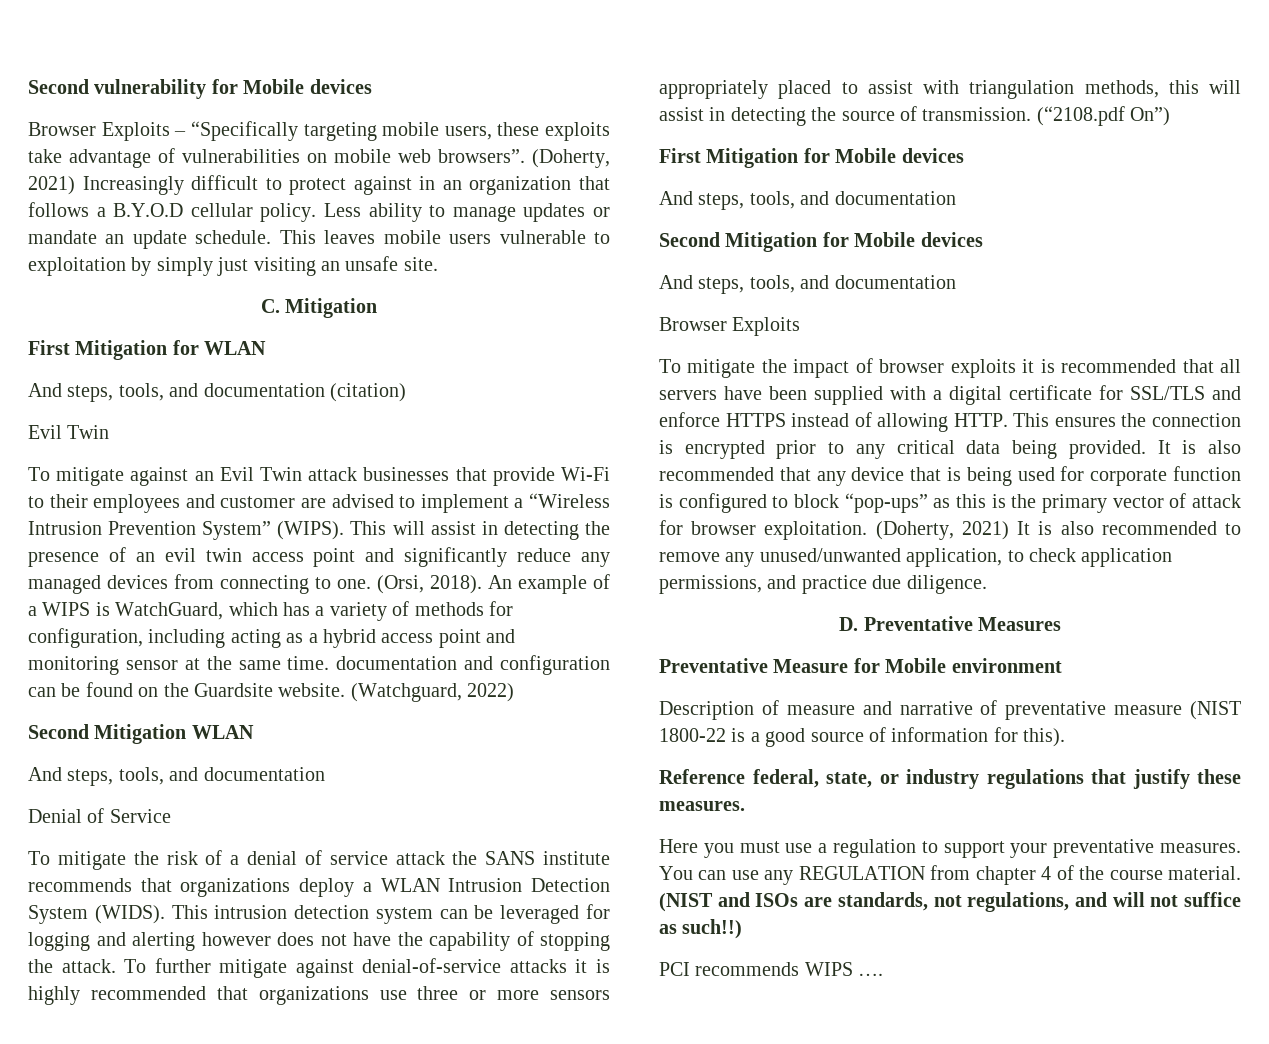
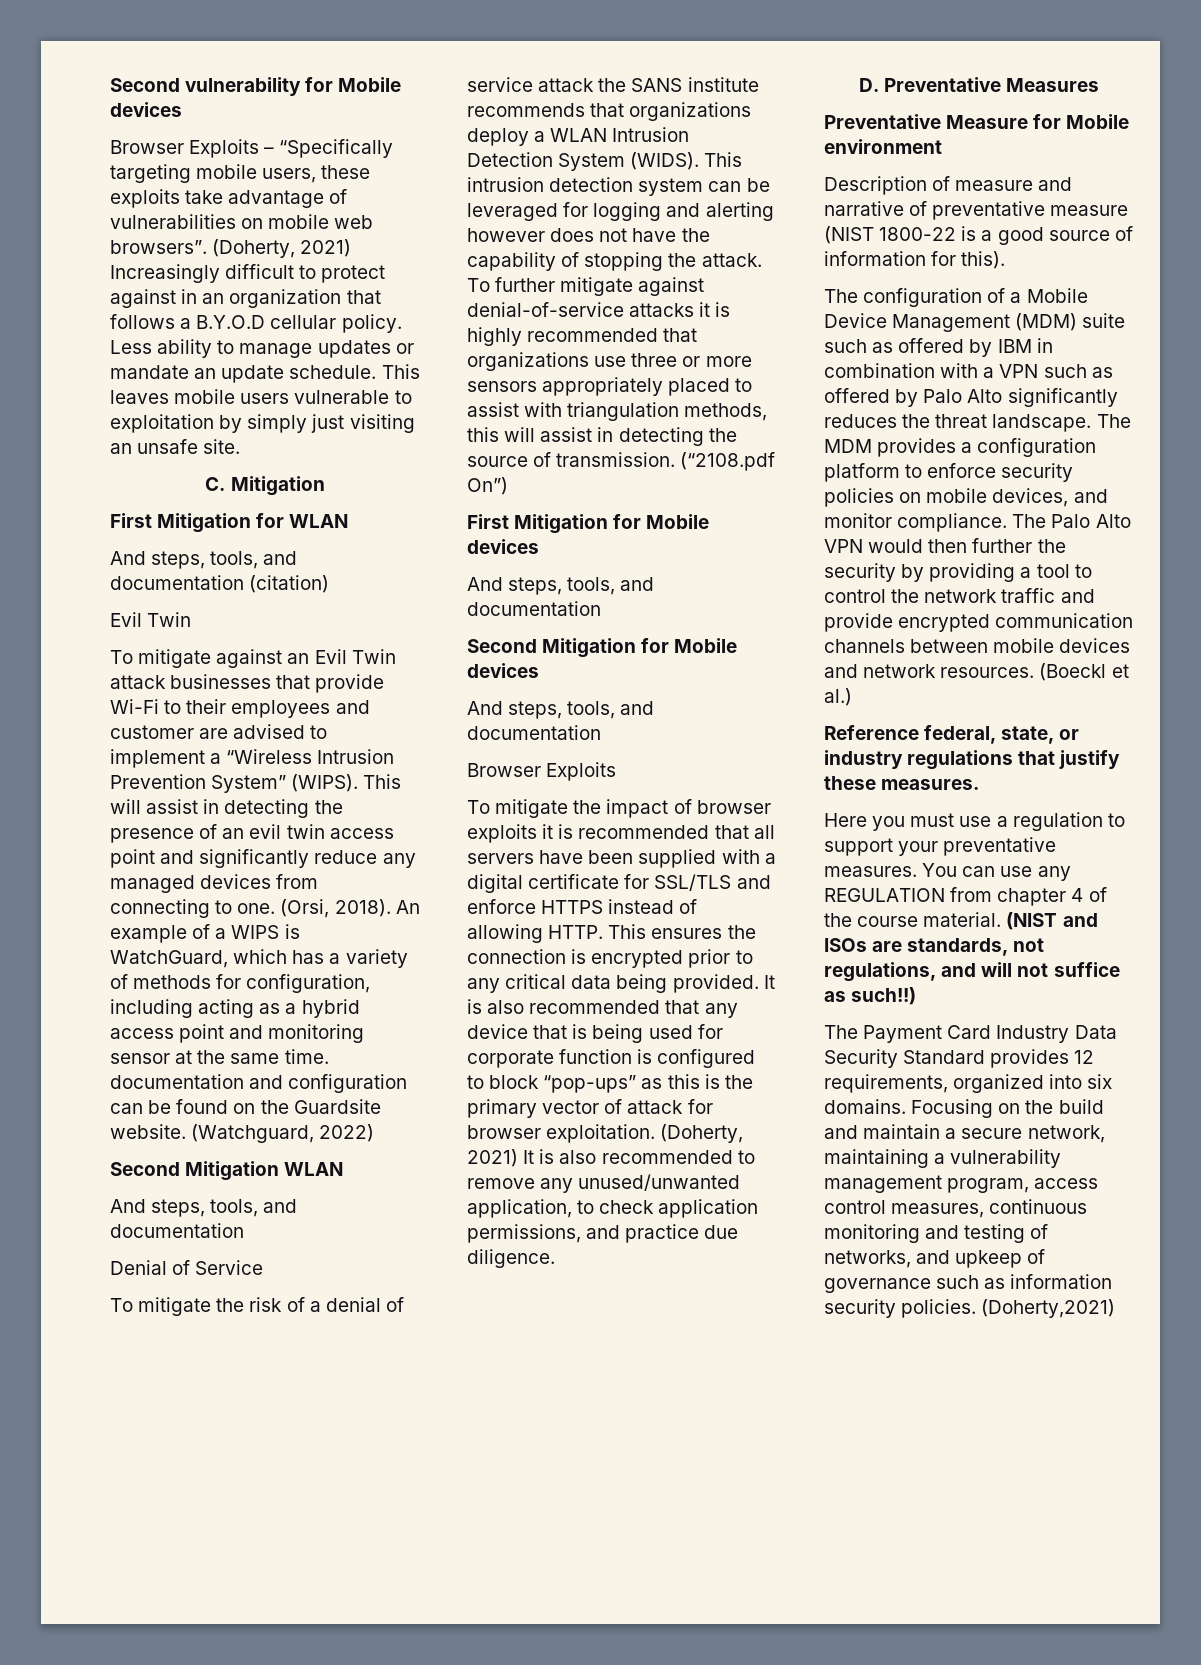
+ The configuration of a Mobile Device Management (MDM) suite such as offered by IBM in combination with a VPN such as offered by Palo Alto significantly reduces the threat landscape. The MDM provides a configuration platform to enforce security policies on mobile devices, and monitor compliance. The Palo Alto VPN would then further the security by providing a tool to control the network traffic and provide encrypted communication channels between mobile devices and network resources. (Boeckl et al.)
- PCI recommends WIPS ….
+ The Payment Card Industry Data Security Standard provides 12 requirements, organized into six domains. Focusing on the build and maintain a secure network, maintaining a vulnerability management program, access control measures, continuous monitoring and testing of networks, and upkeep of governance such as information security policies. (Doherty,2021)

